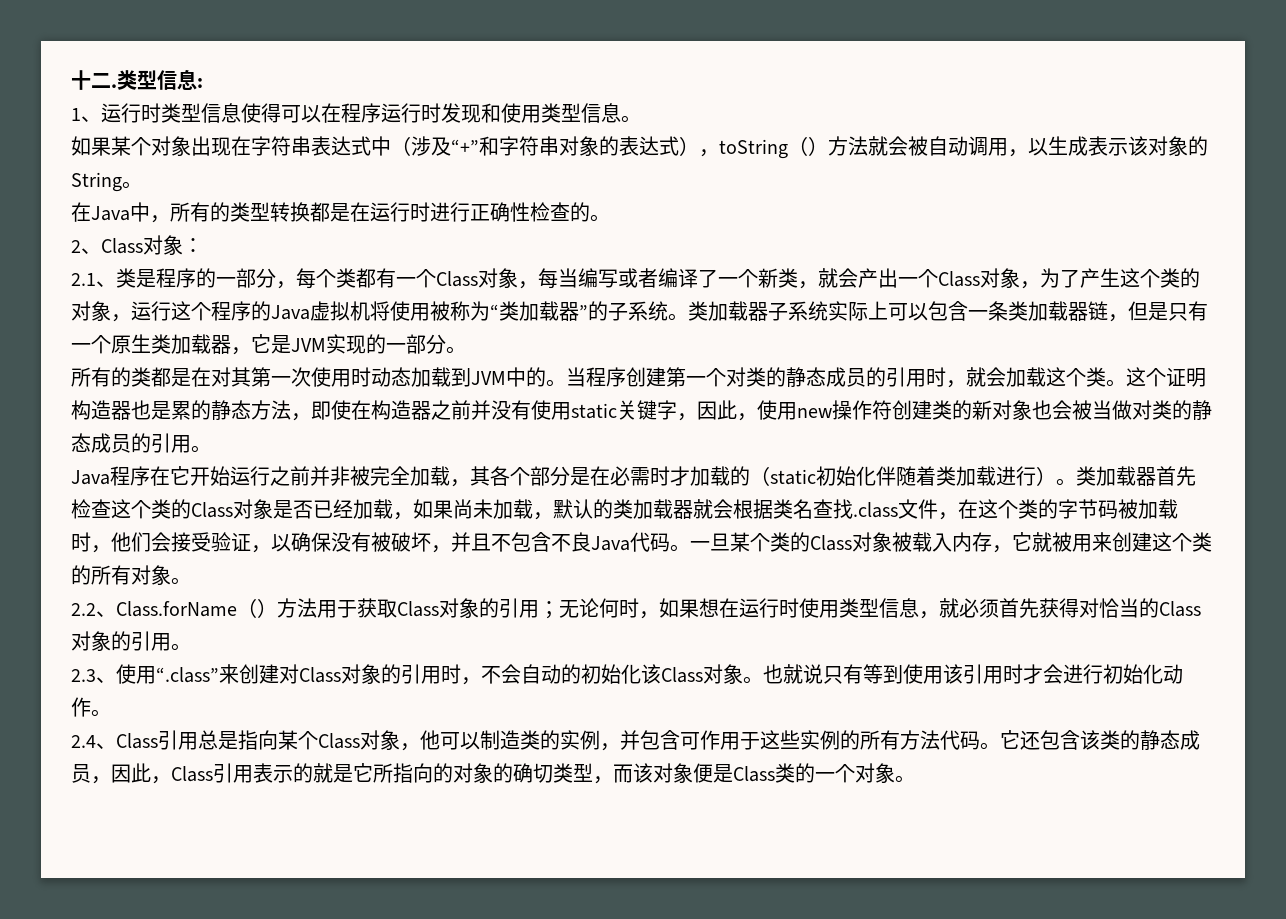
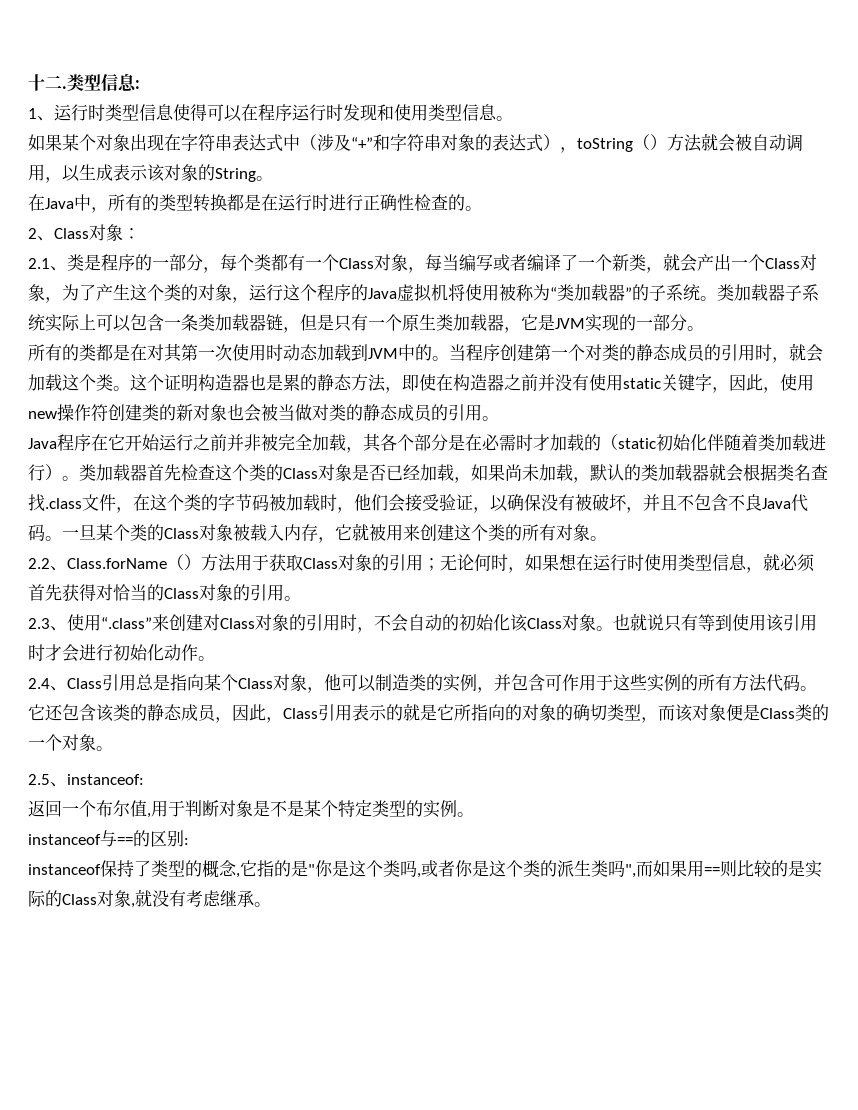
+ 2.5、instanceof:
+ 返回一个布尔值,用于判断对象是不是某个特定类型的实例。
+ instanceof与==的区别:
+ instanceof保持了类型的概念,它指的是"你是这个类吗,或者你是这个类的派生类吗",而如果用==则比较的是实际的Class对象,就没有考虑继承。

